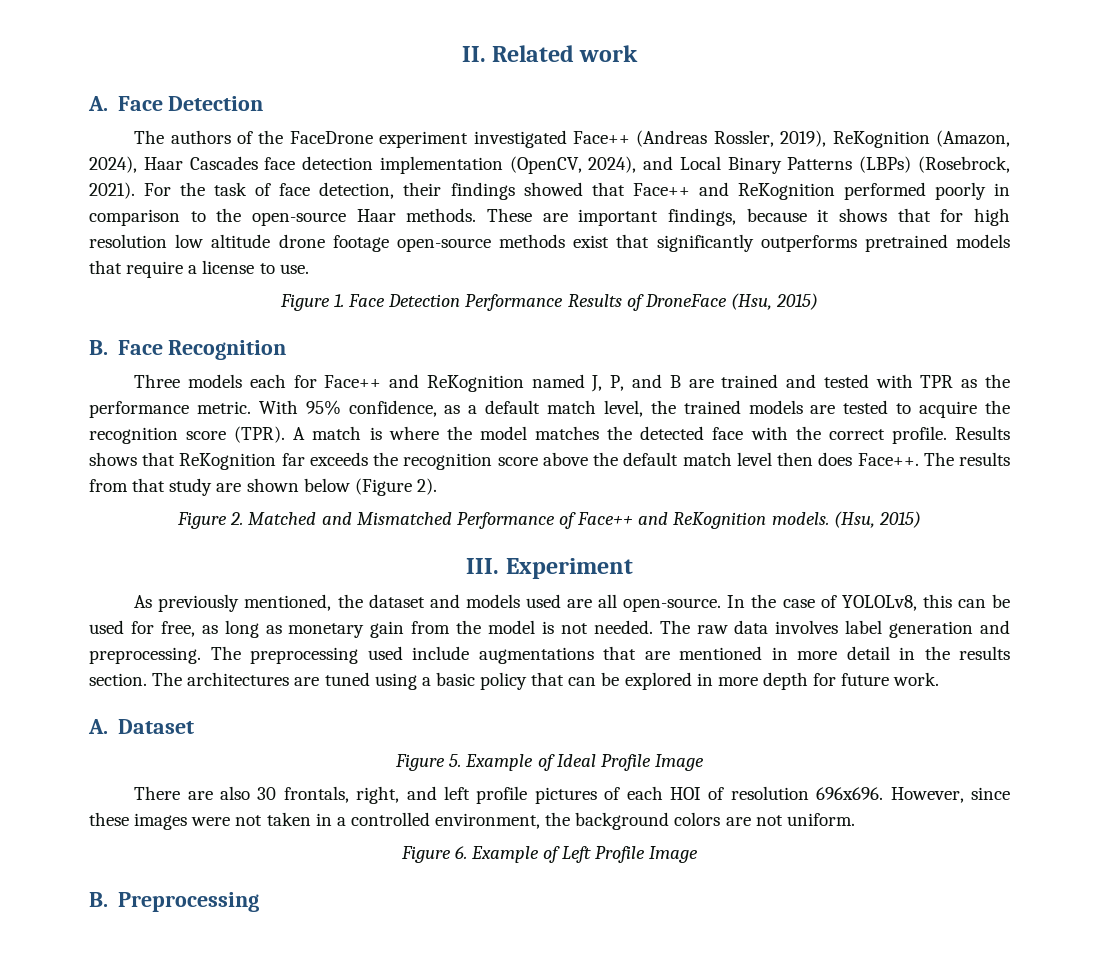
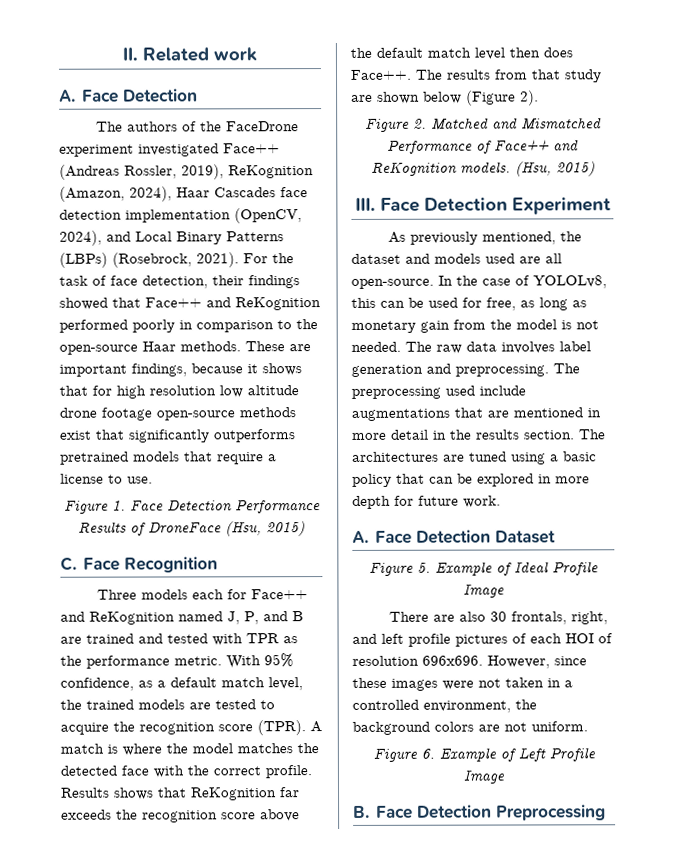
- B. Face Recognition
+ C. Face Recognition
- III. Experiment
+ III. Face Detection Experiment
- A. Dataset
+ A. Face Detection Dataset
- B. Preprocessing
+ B. Face Detection Preprocessing

